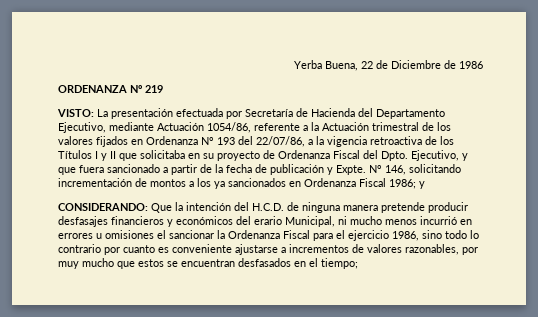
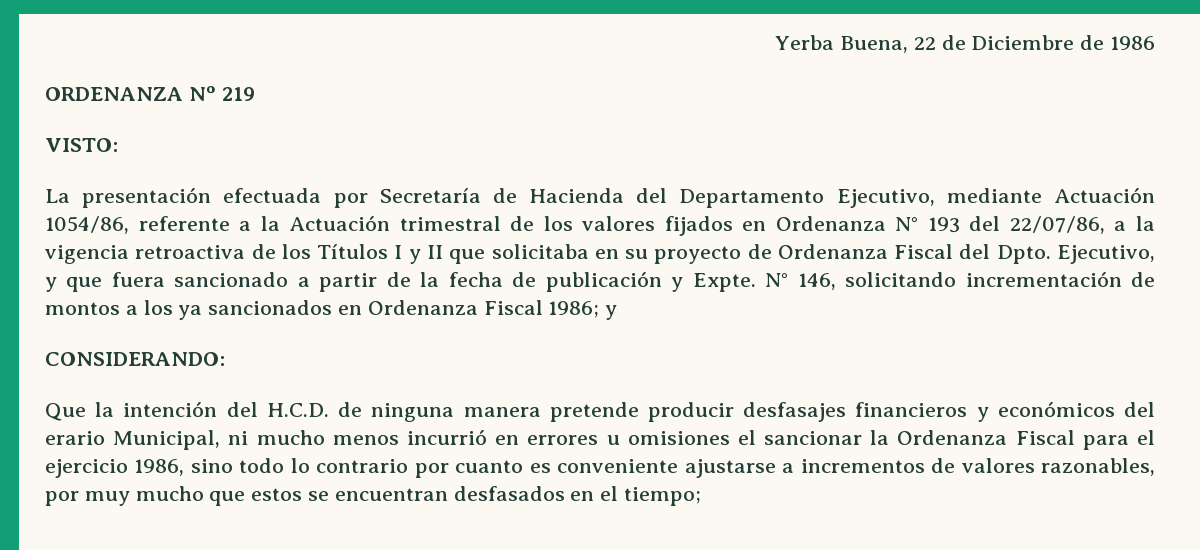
- VISTO: La presentación efectuada por Secretaría de Hacienda del Departamento Ejecutivo, mediante Actuación 1054/86, referente a la Actuación trimestral de los valores fijados en Ordenanza N° 193 del 22/07/86, a la vigencia retroactiva de los Títulos I y II que solicitaba en su proyecto de Ordenanza Fiscal del Dpto.
+ VISTO:
+ La presentación efectuada por Secretaría de Hacienda del Departamento Ejecutivo, mediante Actuación 1054/86, referente a la Actuación trimestral de los valores fijados en Ordenanza N° 193 del 22/07/86, a la vigencia retroactiva de los Títulos I y II que solicitaba en su proyecto de Ordenanza Fiscal del Dpto.
- CONSIDERANDO: Que la intención del H.C.D. de ninguna manera pretende producir desfasajes financieros y económicos del erario Municipal, ni mucho menos incurrió en errores u omisiones el sancionar la Ordenanza Fiscal para el ejercicio 1986, sino todo lo contrario por cuanto es conveniente ajustarse a incrementos de valores razonables, por muy mucho que estos se encuentran desfasados en el tiempo;
+ CONSIDERANDO:
+ Que la intención del H.C.D. de ninguna manera pretende producir desfasajes financieros y económicos del erario Municipal, ni mucho menos incurrió en errores u omisiones el sancionar la Ordenanza Fiscal para el ejercicio 1986, sino todo lo contrario por cuanto es conveniente ajustarse a incrementos de valores razonables, por muy mucho que estos se encuentran desfasados en el tiempo;

